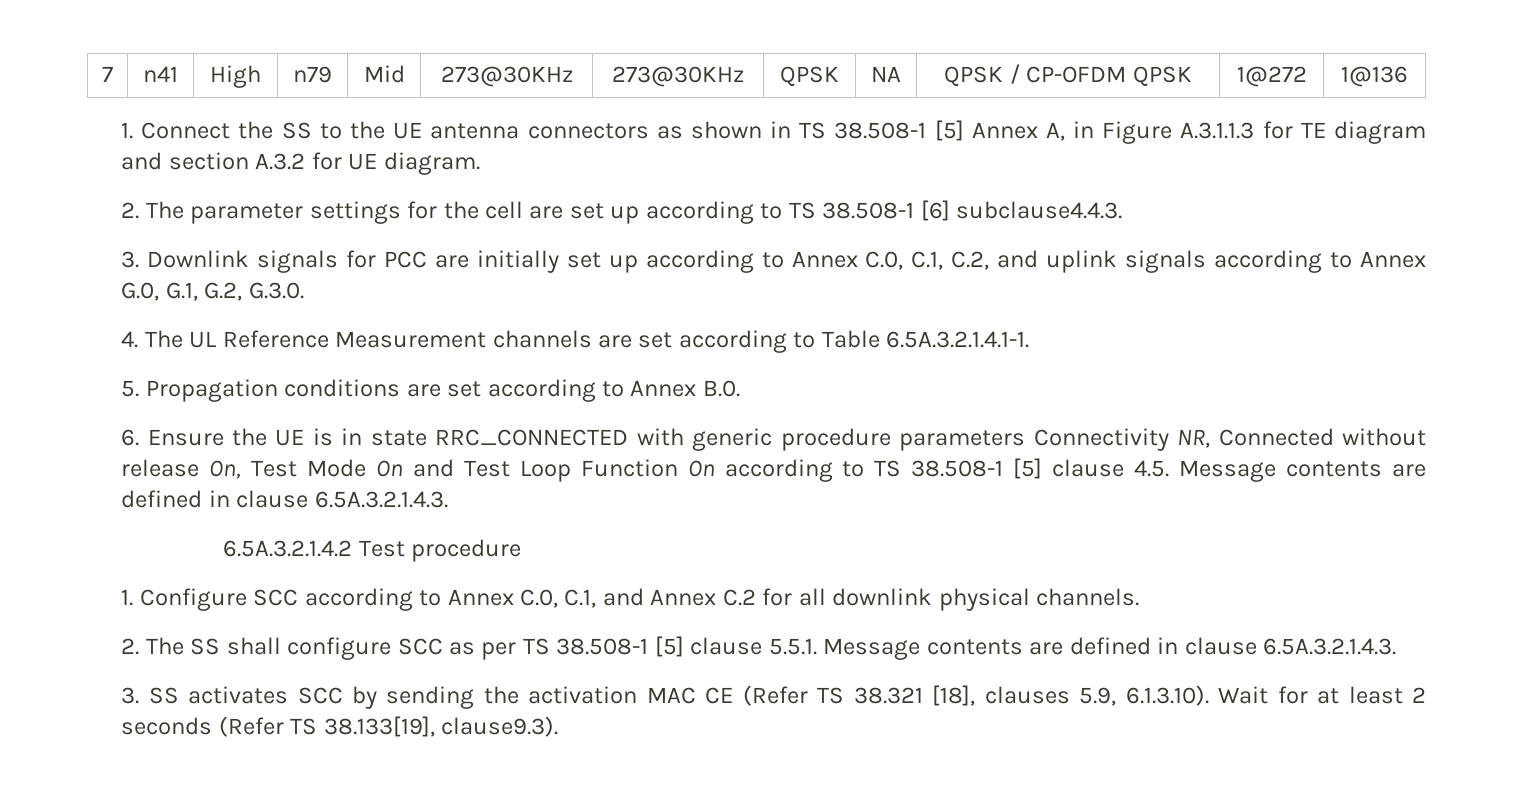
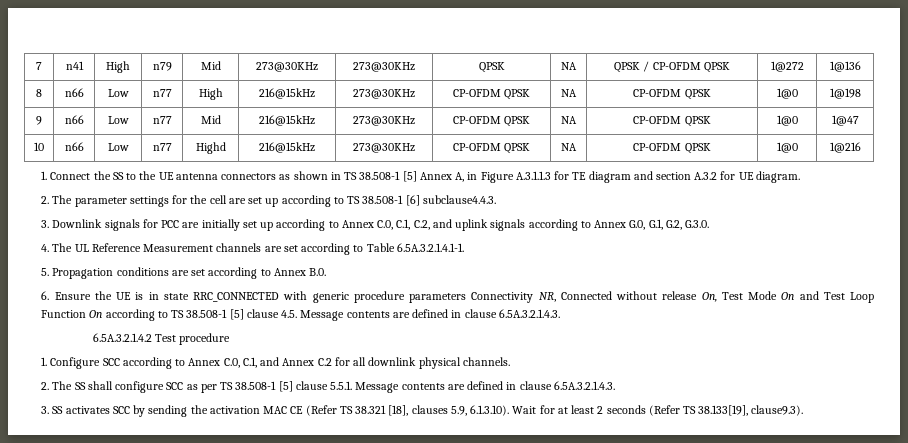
+ 8 | n66 | Low | n77 | High | 216@15kHz | 273@30KHz | CP-OFDM QPSK | NA | CP-OFDM QPSK | 1@0 | 1@198
+ 9 | n66 | Low | n77 | Mid | 216@15kHz | 273@30KHz | CP-OFDM QPSK | NA | CP-OFDM QPSK | 1@0 | 1@47
+ 10 | n66 | Low | n77 | Highd | 216@15kHz | 273@30KHz | CP-OFDM QPSK | NA | CP-OFDM QPSK | 1@0 | 1@216

